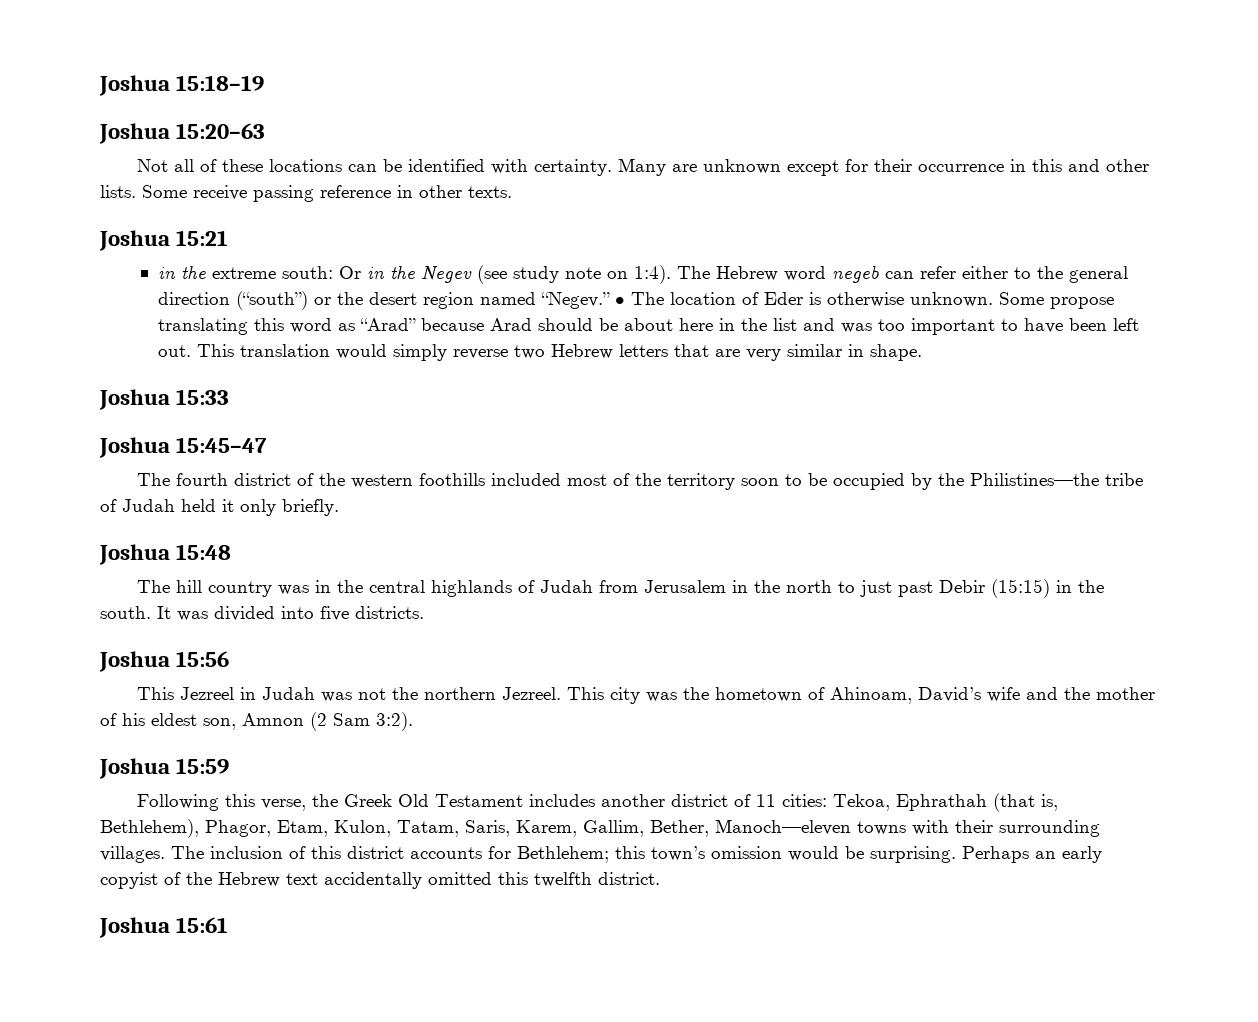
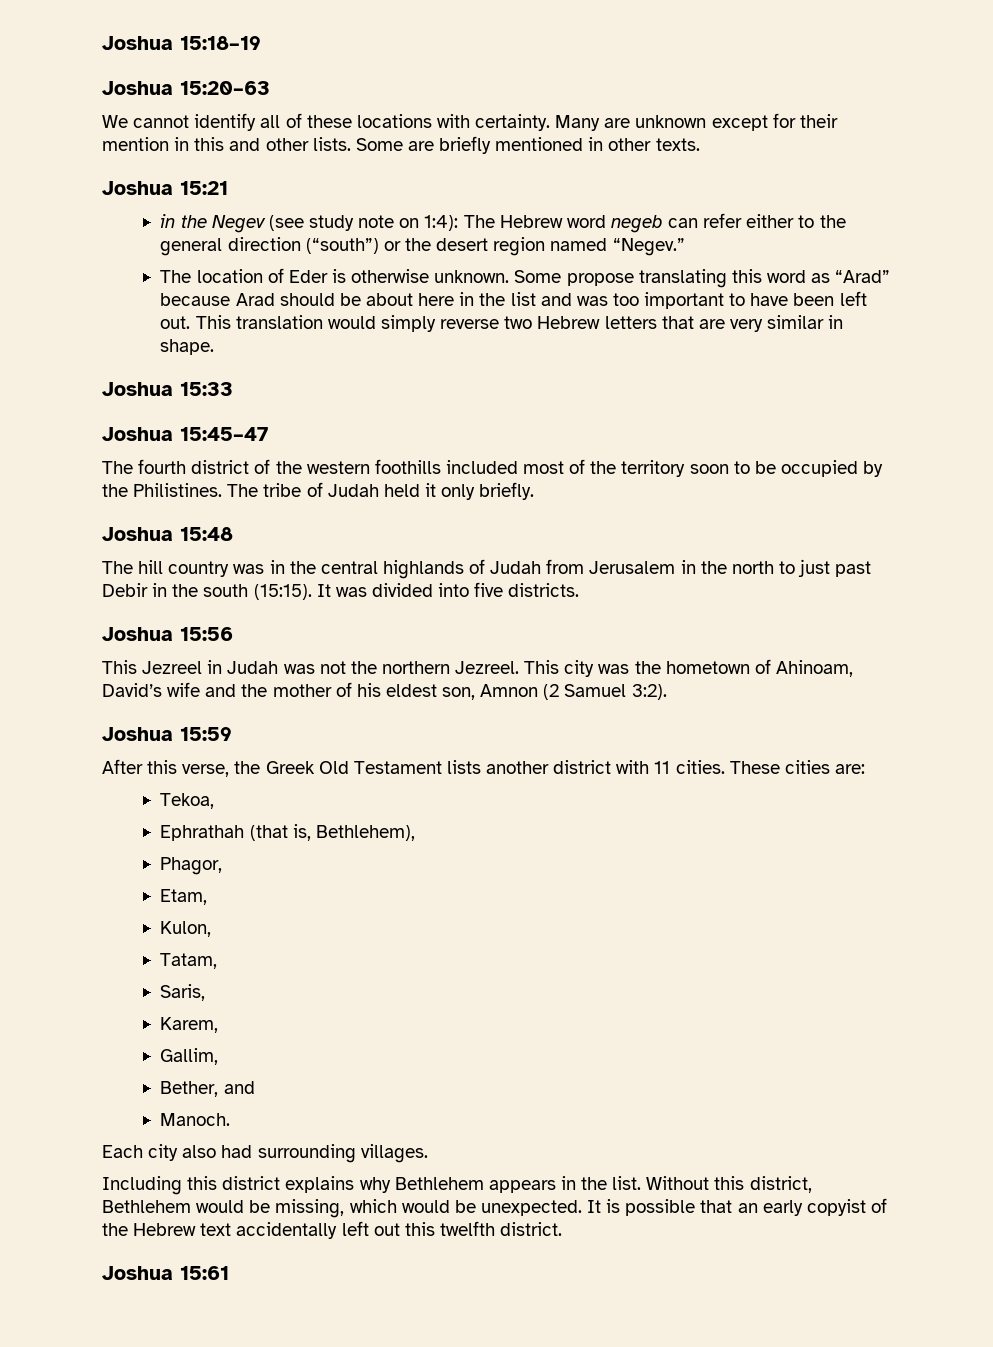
- Not all of these locations can be identified with certainty.
+ We cannot identify all of these locations with certainty.
- Many are unknown except for their occurrence in this and other lists.
+ Many are unknown except for their mention in this and other lists.
- Some receive passing reference in other texts.
+ Some are briefly mentioned in other texts.
- in the extreme south: Or in the Negev (see study note on 1:4). The Hebrew word negeb can refer either to the general direction (“south”) or the desert region named “Negev.” • The location of Eder is otherwise unknown.
+ in the Negev (see study note on 1:4): The Hebrew word negeb can refer either to the general direction (“south”) or the desert region named “Negev.”
+ The location of Eder is otherwise unknown.
- The fourth district of the western foothills included most of the territory soon to be occupied by the Philistines—the tribe of Judah held it only briefly.
+ The fourth district of the western foothills included most of the territory soon to be occupied by the Philistines. The tribe of Judah held it only briefly.
- The hill country was in the central highlands of Judah from Jerusalem in the north to just past Debir (15:15) in the south.
+ The hill country was in the central highlands of Judah from Jerusalem in the north to just past Debir in the south (15:15).
- This city was the hometown of Ahinoam, David’s wife and the mother of his eldest son, Amnon (2 Sam 3:2).
+ This city was the hometown of Ahinoam, David’s wife and the mother of his eldest son, Amnon (2 Samuel 3:2).
- Following this verse, the Greek Old Testament includes another district of 11 cities: Tekoa, Ephrathah (that is, Bethlehem), Phagor, Etam, Kulon, Tatam, Saris, Karem, Gallim, Bether, Manoch—eleven towns with their surrounding villages. The inclusion of this district accounts for Bethlehem; this town’s omission would be surprising. Perhaps an early copyist of the Hebrew text accidentally omitted this twelfth district.
+ After this verse, the Greek Old Testament lists another district with 11 cities. These cities are:
+ Tekoa,
+ Ephrathah (that is, Bethlehem),
+ Phagor,
+ Etam,
+ Kulon,
+ Tatam,
+ Saris,
+ Karem,
+ Gallim,
+ Bether, and
+ Manoch.
+ Each city also had surrounding villages.
+ Including this district explains why Bethlehem appears in the list. Without this district, Bethlehem would be missing, which would be unexpected. It is possible that an early copyist of the Hebrew text accidentally left out this twelfth district.

